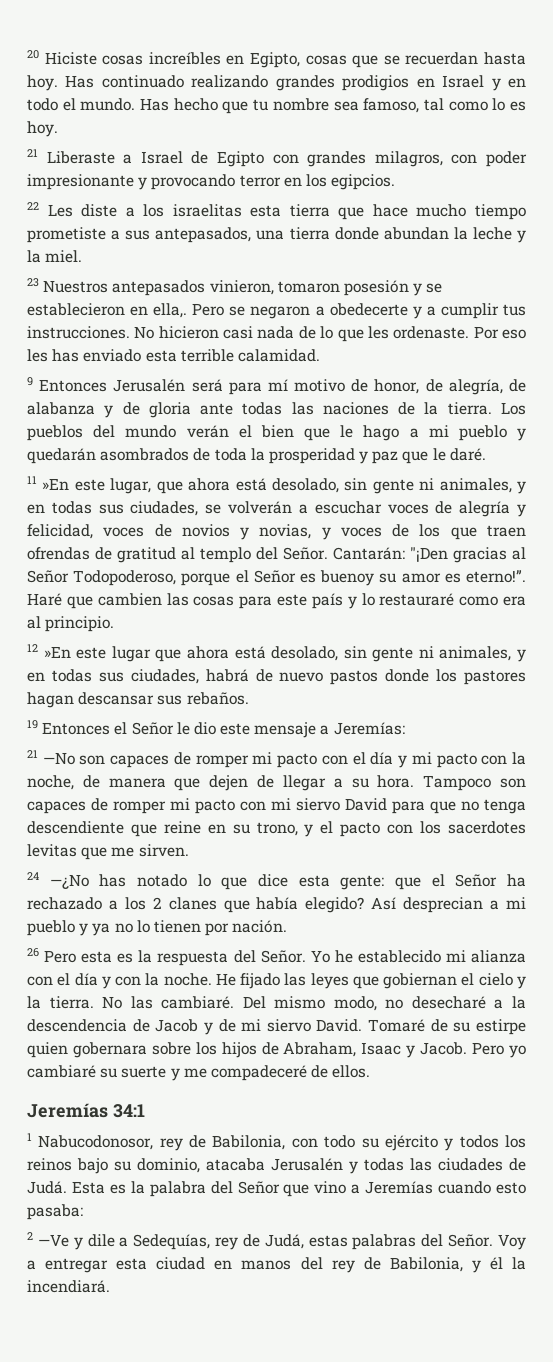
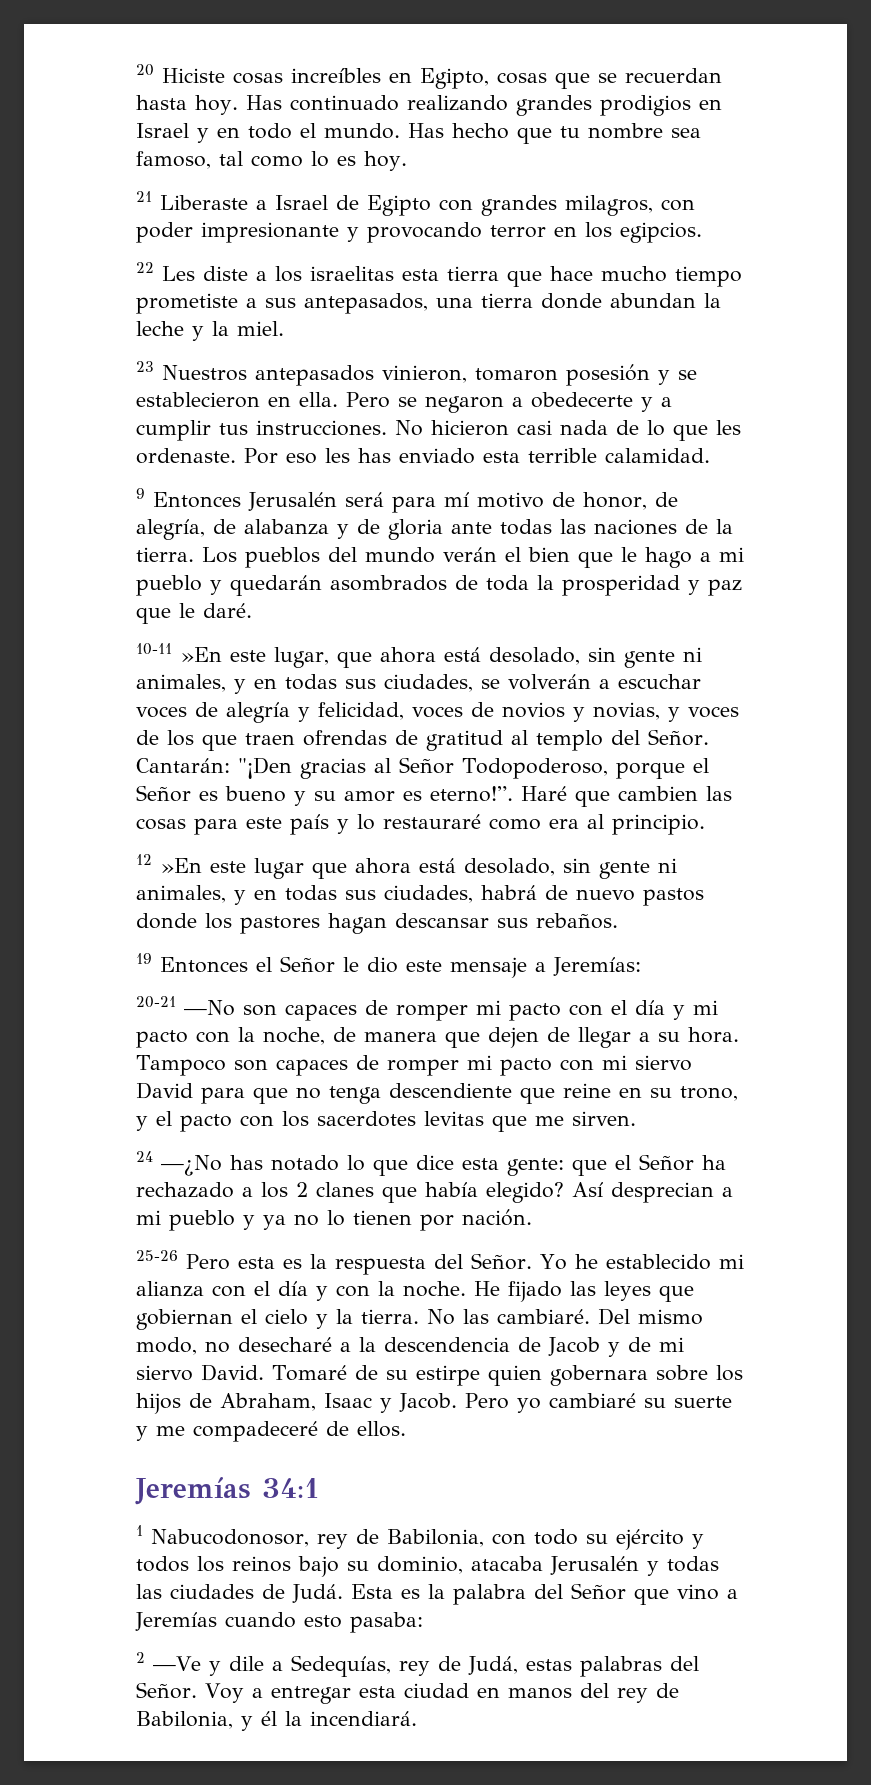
- 23 Nuestros antepasados vinieron, tomaron posesión y se establecieron en ella,.
+ 23 Nuestros antepasados vinieron, tomaron posesión y se establecieron en ella.
- 11 »En este lugar, que ahora está desolado, sin gente ni animales, y en todas sus ciudades, se volverán a escuchar voces de alegría y felicidad, voces de novios y novias, y voces de los que traen ofrendas de gratitud al templo del Señor.
+ 10-11 »En este lugar, que ahora está desolado, sin gente ni animales, y en todas sus ciudades, se volverán a escuchar voces de alegría y felicidad, voces de novios y novias, y voces de los que traen ofrendas de gratitud al templo del Señor.
- Cantarán: "¡Den gracias al Señor Todopoderoso, porque el Señor es buenoy su amor es eterno!”.
+ Cantarán: "¡Den gracias al Señor Todopoderoso, porque el Señor es bueno y su amor es eterno!”.
- 21 —No son capaces de romper mi pacto con el día y mi pacto con la noche, de manera que dejen de llegar a su hora.
+ 20-21 —No son capaces de romper mi pacto con el día y mi pacto con la noche, de manera que dejen de llegar a su hora.
- 26 Pero esta es la respuesta del Señor.
+ 25-26 Pero esta es la respuesta del Señor.

